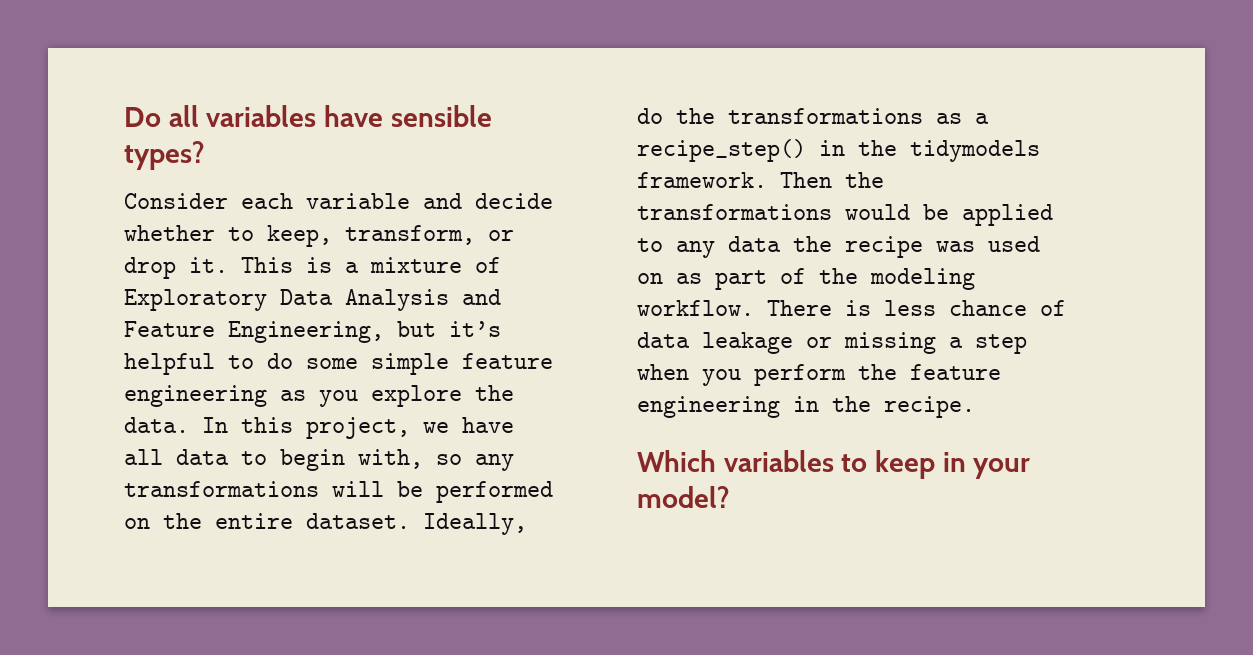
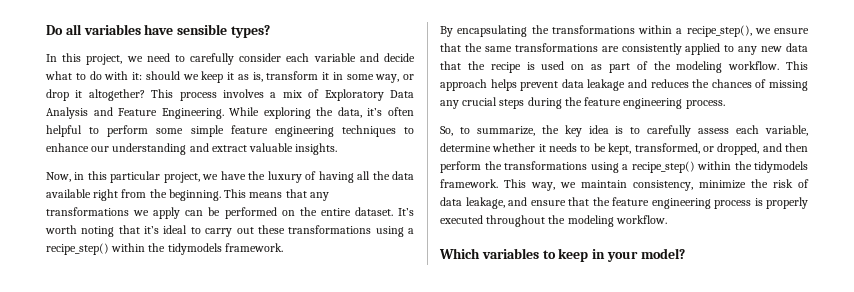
- Consider each variable and decide whether to keep, transform, or drop it. This is a mixture of Exploratory Data Analysis and Feature Engineering, but it’s helpful to do some simple feature engineering as you explore the data. In this project, we have all data to begin with, so any transformations will be performed on the entire dataset.
+ In this project, we need to carefully consider each variable and decide what to do with it: should we keep it as is, transform it in some way, or drop it altogether? This process involves a mix of Exploratory Data Analysis and Feature Engineering. While exploring the data, it’s often helpful to perform some simple feature engineering techniques to enhance our understanding and extract valuable insights.
+ Now, in this particular project, we have the luxury of having all the data available right from the beginning. This means that any transformations we apply can be performed on the entire dataset.
- Ideally, do the transformations as a recipe_step() in the tidymodels framework. Then the transformations would be applied to any data the recipe was used on as part of the modeling workflow.
+ It’s worth noting that it’s ideal to carry out these transformations using a recipe_step() within the tidymodels framework.
+ By encapsulating the transformations within a recipe_step(), we ensure that the same transformations are consistently applied to any new data that the recipe is used on as part of the modeling workflow.
- There is less chance of data leakage or missing a step when you perform the feature engineering in the recipe.
+ This approach helps prevent data leakage and reduces the chances of missing any crucial steps during the feature engineering process.
+ So, to summarize, the key idea is to carefully assess each variable, determine whether it needs to be kept, transformed, or dropped, and then perform the transformations using a recipe_step() within the tidymodels framework. This way, we maintain consistency, minimize the risk of data leakage, and ensure that the feature engineering process is properly executed throughout the modeling workflow.

